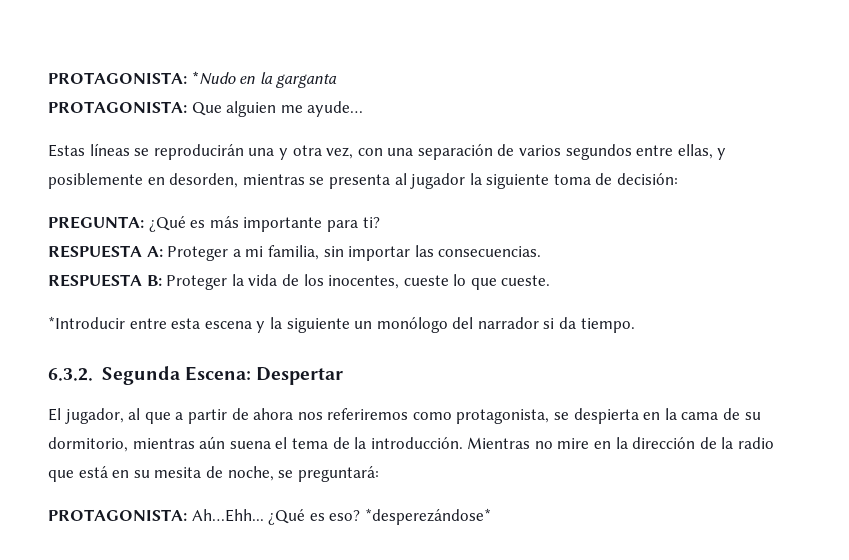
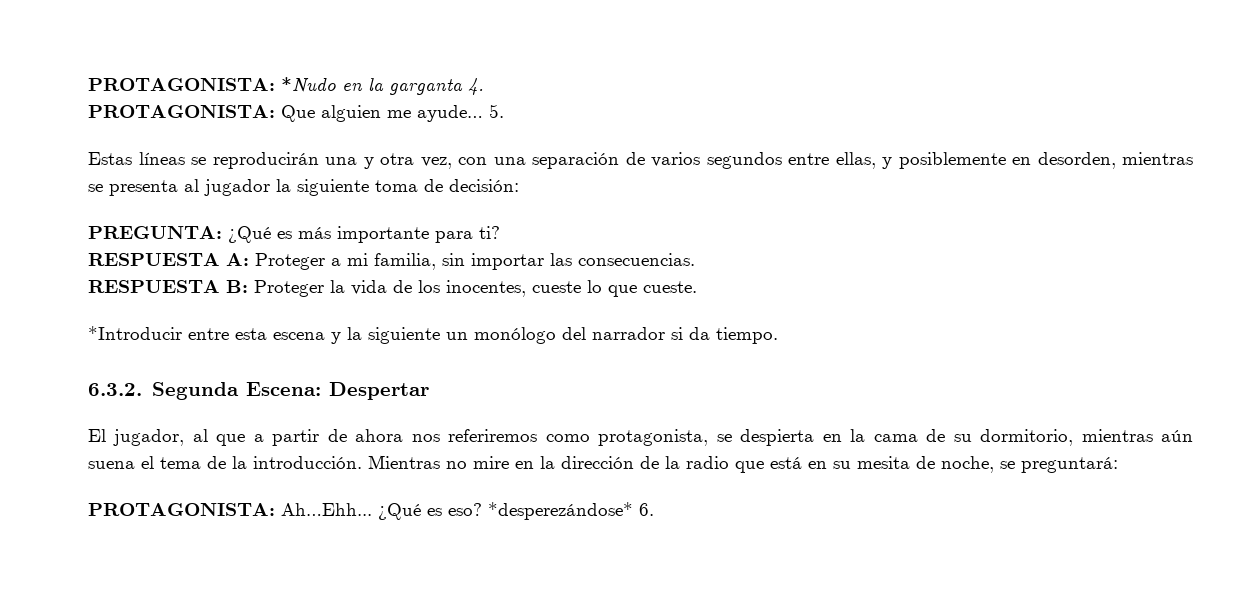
- PROTAGONISTA: *Nudo en la garganta
+ PROTAGONISTA: *Nudo en la garganta 4.
+ 5.
- *desperezándose*
+ *desperezándose* 6.

